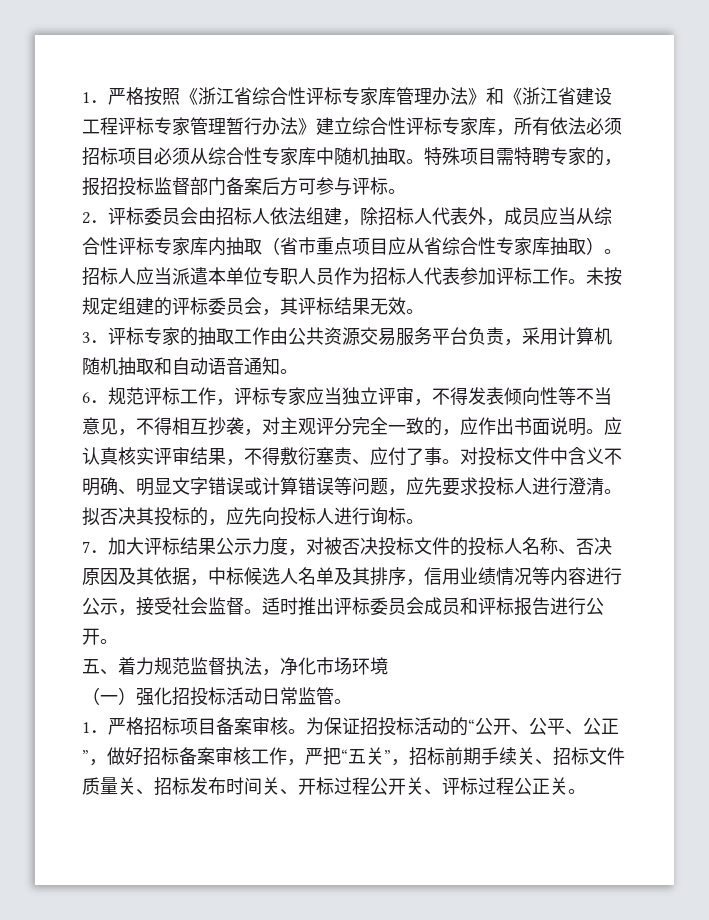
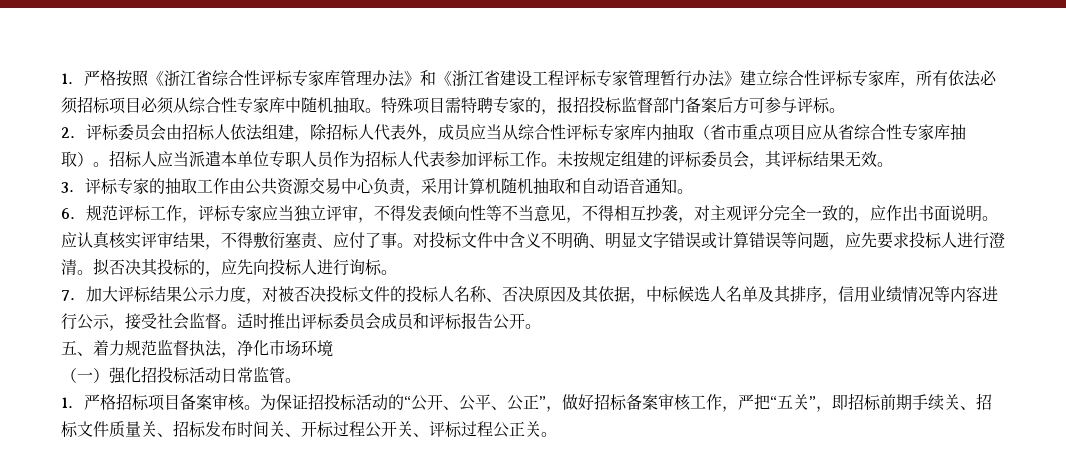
- 3．评标专家的抽取工作由公共资源交易服务平台负责，采用计算机随机抽取和自动语音通知。
+ 3．评标专家的抽取工作由公共资源交易中心负责，采用计算机随机抽取和自动语音通知。
- 适时推出评标委员会成员和评标报告进行公开。
+ 适时推出评标委员会成员和评标报告公开。
- 为保证招投标活动的“公开、公平、公正”，做好招标备案审核工作，严把“五关”，招标前期手续关、招标文件质量关、招标发布时间关、开标过程公开关、评标过程公正关。
+ 为保证招投标活动的“公开、公平、公正”，做好招标备案审核工作，严把“五关”，即招标前期手续关、招标文件质量关、招标发布时间关、开标过程公开关、评标过程公正关。

